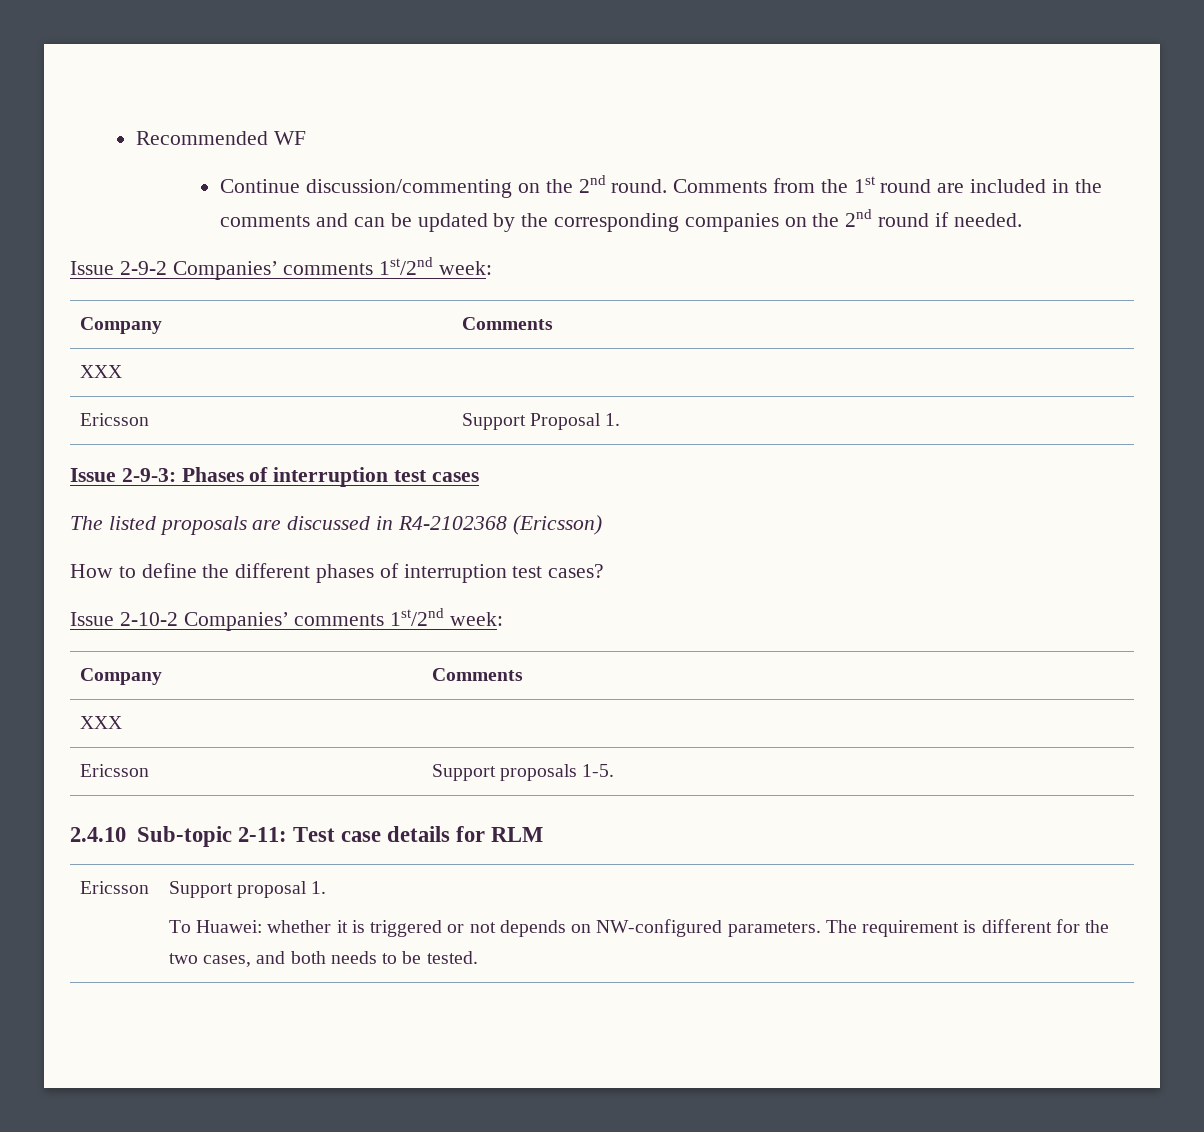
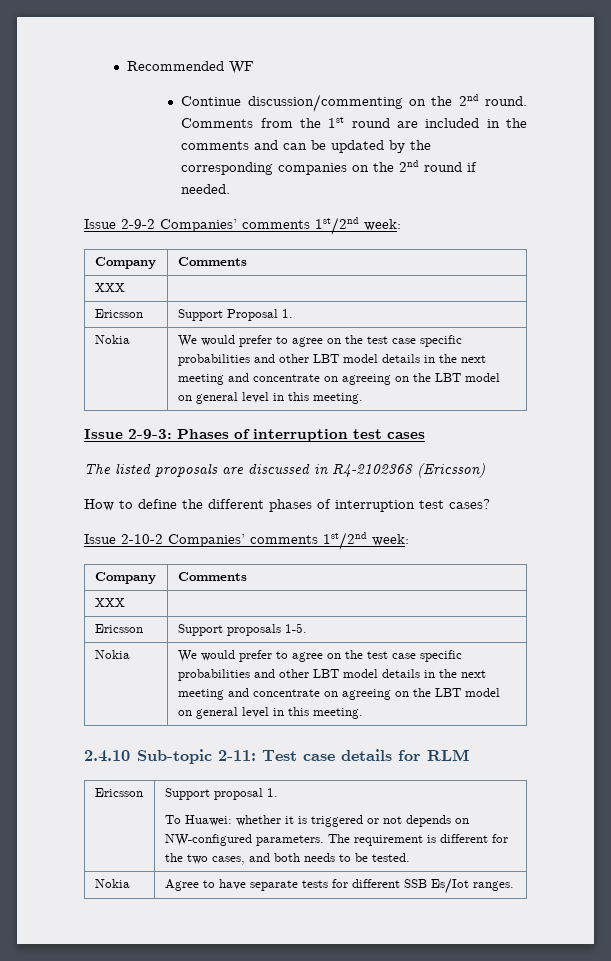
  Ericsson | Support Proposal 1.
+ Nokia | We would prefer to agree on the test case specific probabilities and other LBT model details in the next meeting and concentrate on agreeing on the LBT model on general level in this meeting.
  Ericsson | Support proposals 1-5.
+ Nokia | We would prefer to agree on the test case specific probabilities and other LBT model details in the next meeting and concentrate on agreeing on the LBT model on general level in this meeting.
+ Nokia | Agree to have separate tests for different SSB Es/Iot ranges.

